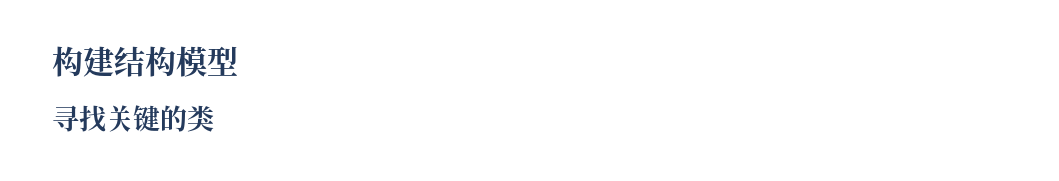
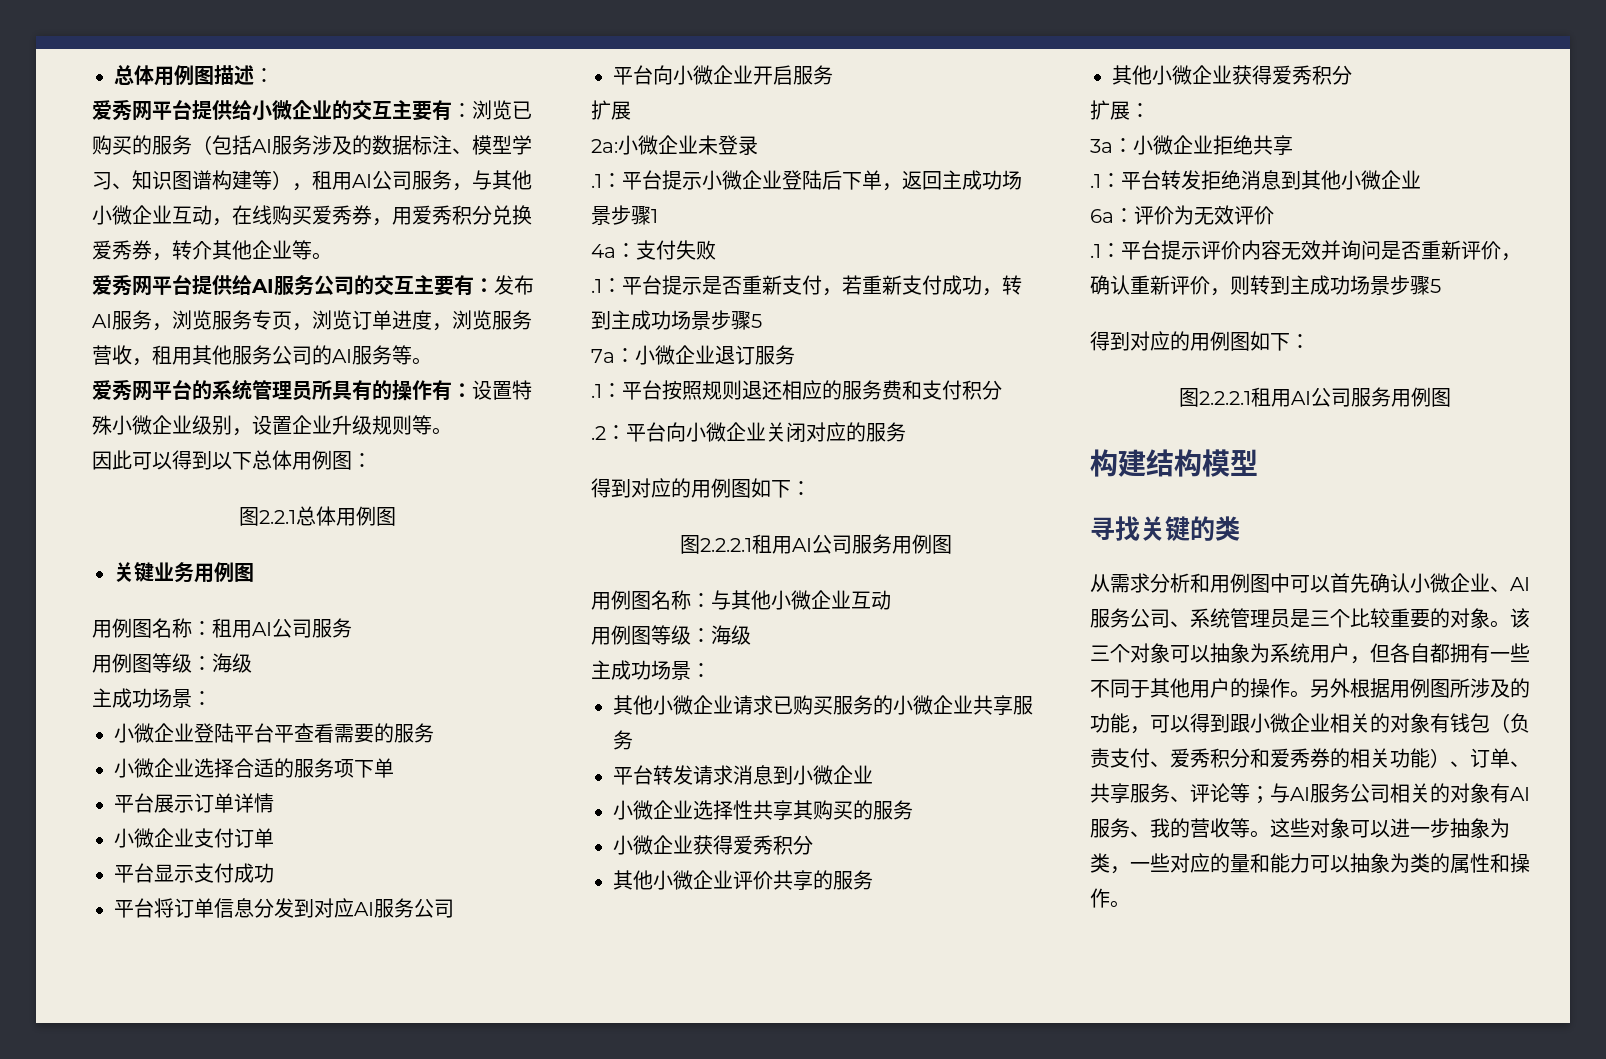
+ 总体用例图描述：
+ 爱秀网平台提供给小微企业的交互主要有：浏览已购买的服务（包括AI服务涉及的数据标注、模型学习、知识图谱构建等），租用AI公司服务，与其他小微企业互动，在线购买爱秀券，用爱秀积分兑换爱秀券，转介其他企业等。
+ 爱秀网平台提供给AI服务公司的交互主要有：发布AI服务，浏览服务专页，浏览订单进度，浏览服务营收，租用其他服务公司的AI服务等。
+ 爱秀网平台的系统管理员所具有的操作有：设置特殊小微企业级别，设置企业升级规则等。
+ 因此可以得到以下总体用例图：
+ 图2.2.1总体用例图
+ 关键业务用例图
+ 用例图名称：租用AI公司服务
+ 用例图等级：海级
+ 主成功场景：
+ 小微企业登陆平台平查看需要的服务
+ 小微企业选择合适的服务项下单
+ 平台展示订单详情
+ 小微企业支付订单
+ 平台显示支付成功
+ 平台将订单信息分发到对应AI服务公司
+ 平台向小微企业开启服务
+ 扩展
+ 2a:小微企业未登录
+ .1：平台提示小微企业登陆后下单，返回主成功场景步骤1
+ 4a：支付失败
+ .1：平台提示是否重新支付，若重新支付成功，转到主成功场景步骤5
+ 7a：小微企业退订服务
+ .1：平台按照规则退还相应的服务费和支付积分
+ .2：平台向小微企业关闭对应的服务
+ 得到对应的用例图如下：
+ 图2.2.2.1租用AI公司服务用例图
+ 用例图名称：与其他小微企业互动
+ 用例图等级：海级
+ 主成功场景：
+ 其他小微企业请求已购买服务的小微企业共享服务
+ 平台转发请求消息到小微企业
+ 小微企业选择性共享其购买的服务
+ 小微企业获得爱秀积分
+ 其他小微企业评价共享的服务
+ 其他小微企业获得爱秀积分
+ 扩展：
+ 3a：小微企业拒绝共享
+ .1：平台转发拒绝消息到其他小微企业
+ 6a：评价为无效评价
+ .1：平台提示评价内容无效并询问是否重新评价，确认重新评价，则转到主成功场景步骤5
+ 得到对应的用例图如下：
+ 图2.2.2.1租用AI公司服务用例图
+ 从需求分析和用例图中可以首先确认小微企业、AI服务公司、系统管理员是三个比较重要的对象。该三个对象可以抽象为系统用户，但各自都拥有一些不同于其他用户的操作。另外根据用例图所涉及的功能，可以得到跟小微企业相关的对象有钱包（负责支付、爱秀积分和爱秀券的相关功能）、订单、共享服务、评论等；与AI服务公司相关的对象有AI服务、我的营收等。这些对象可以进一步抽象为类，一些对应的量和能力可以抽象为类的属性和操作。

